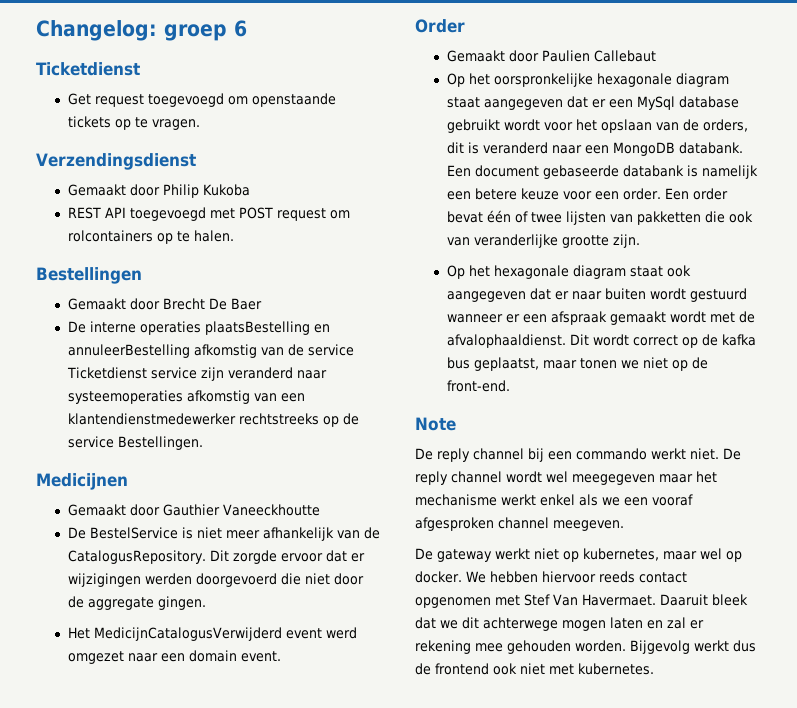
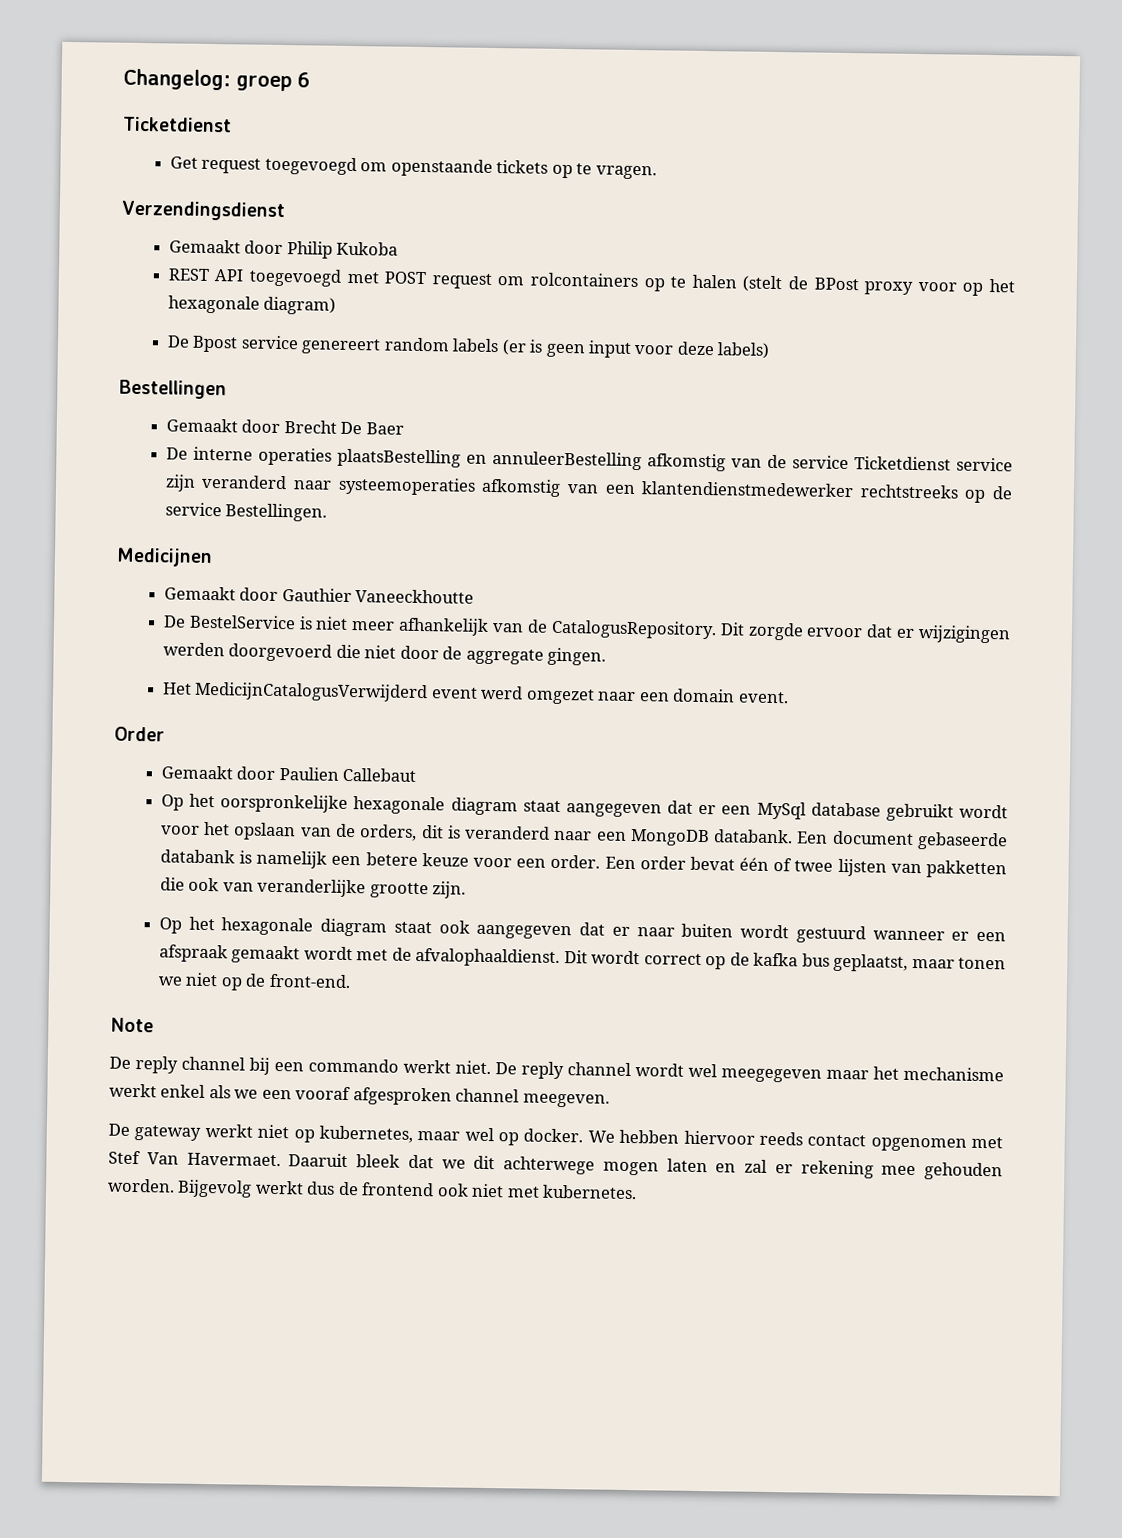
- REST API toegevoegd met POST request om rolcontainers op te halen.
+ REST API toegevoegd met POST request om rolcontainers op te halen (stelt de BPost proxy voor op het hexagonale diagram)
+ De Bpost service genereert random labels (er is geen input voor deze labels)

